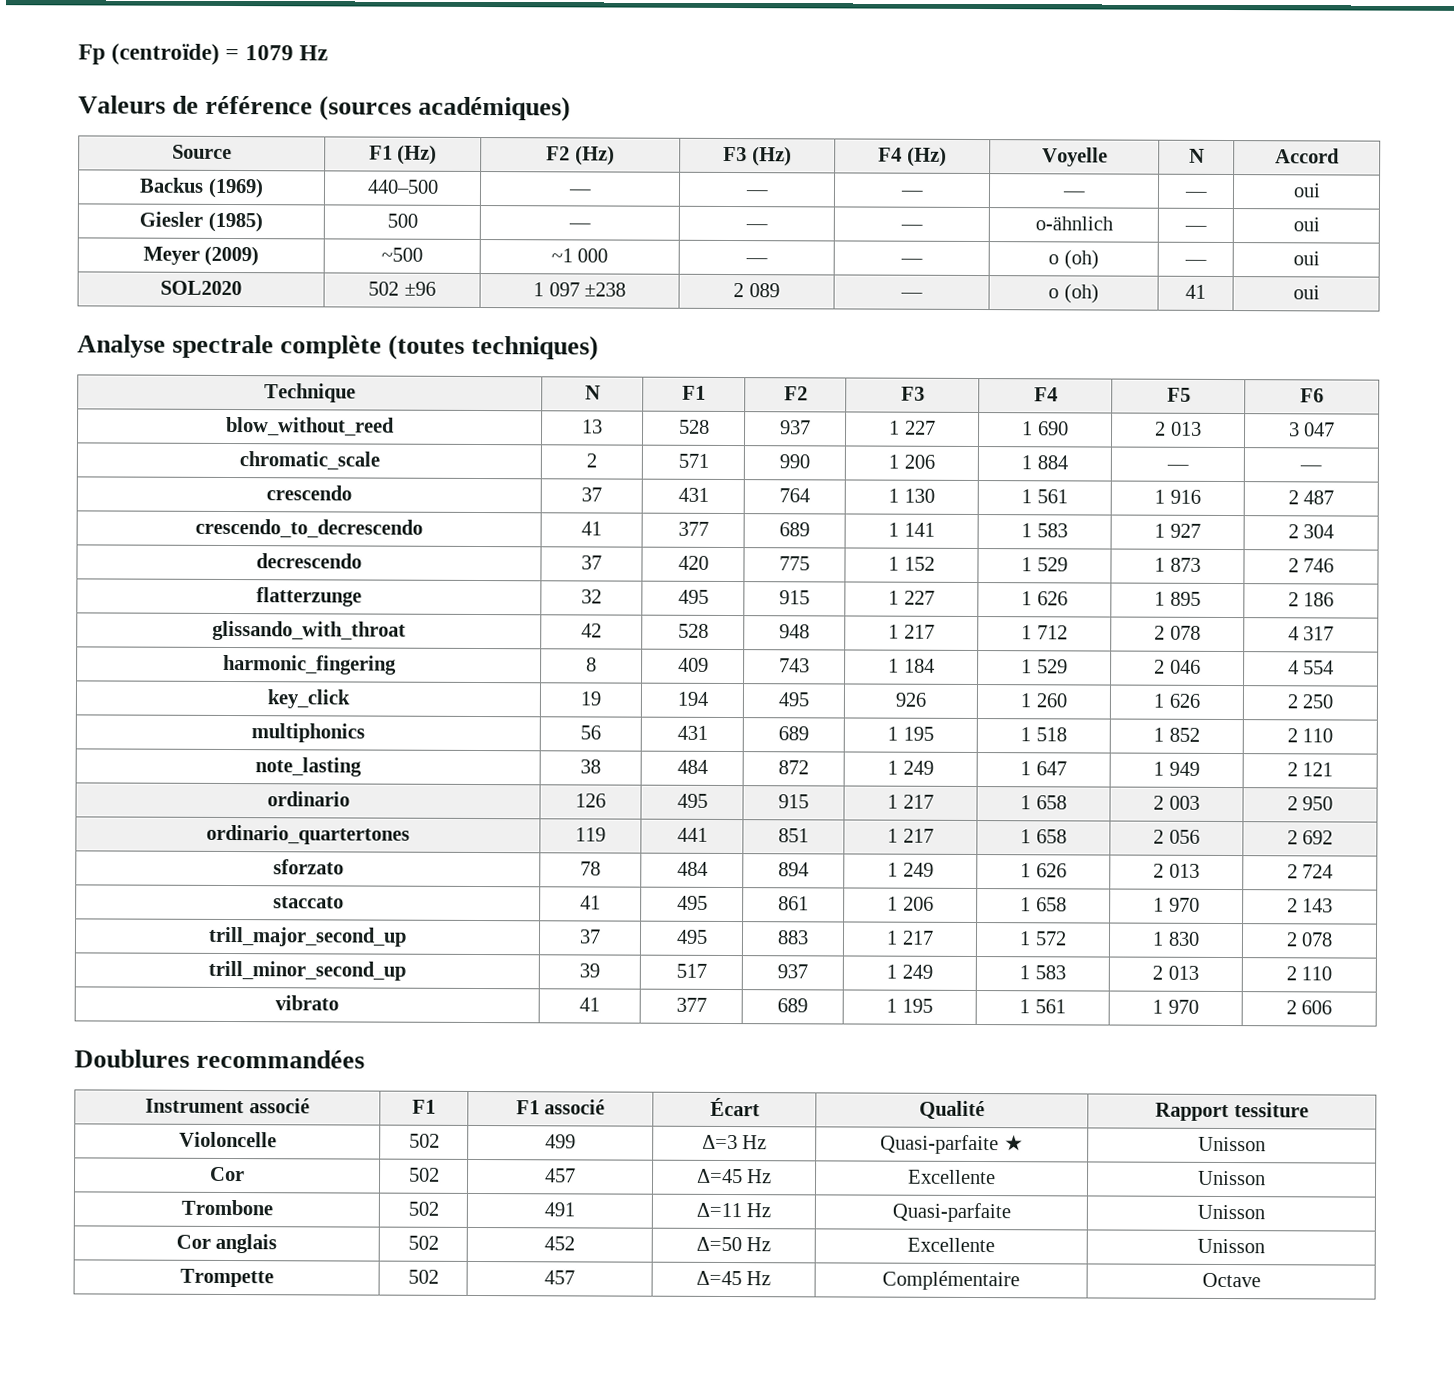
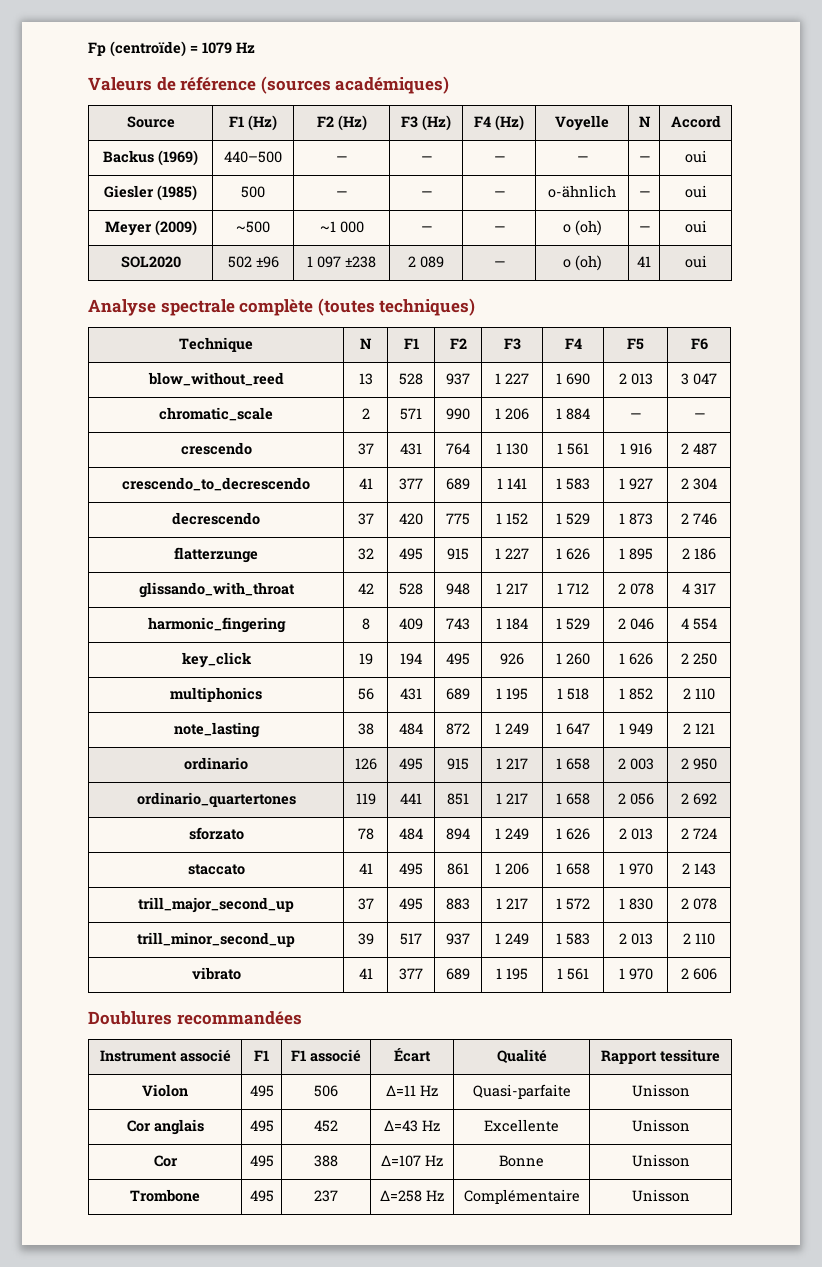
- Violoncelle | 502 | 499 | Δ=3 Hz | Quasi-parfaite ★ | Unisson
- Cor | 502 | 457 | Δ=45 Hz | Excellente | Unisson
- Trombone | 502 | 491 | Δ=11 Hz | Quasi-parfaite | Unisson
+ Violon | 495 | 506 | Δ=11 Hz | Quasi-parfaite | Unisson
- Cor anglais | 502 | 452 | Δ=50 Hz | Excellente | Unisson
- Trompette | 502 | 457 | Δ=45 Hz | Complémentaire | Octave
+ Cor anglais | 495 | 452 | Δ=43 Hz | Excellente | Unisson
+ Cor | 495 | 388 | Δ=107 Hz | Bonne | Unisson
+ Trombone | 495 | 237 | Δ=258 Hz | Complémentaire | Unisson

